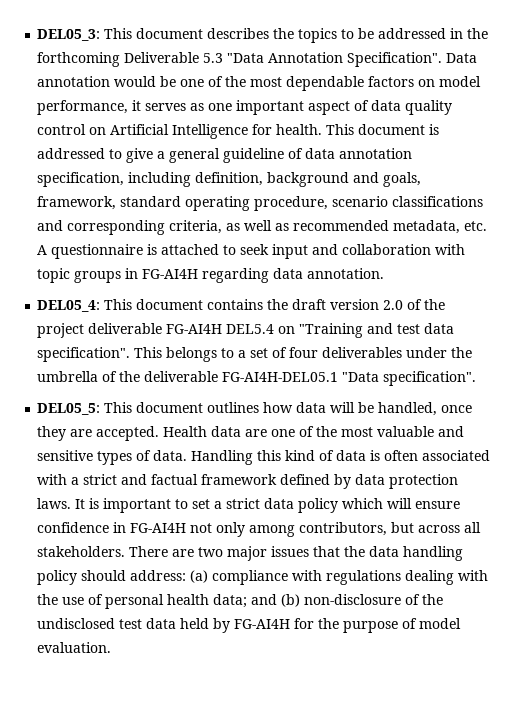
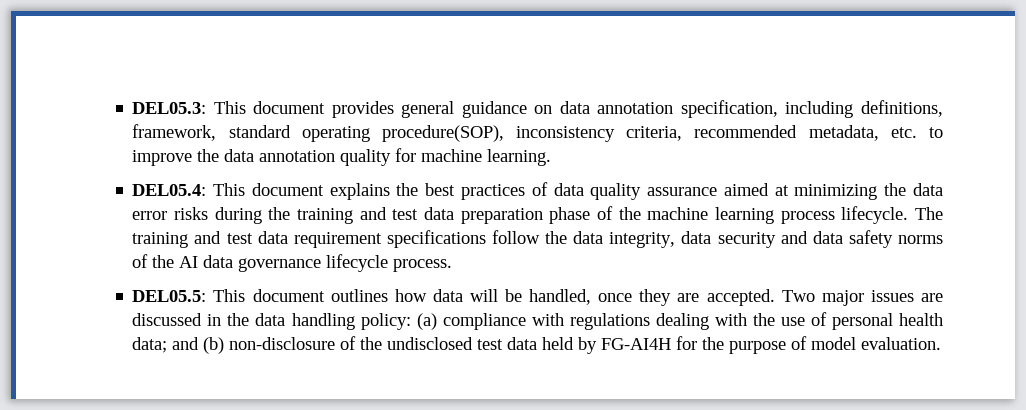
- DEL05_3: This document describes the topics to be addressed in the forthcoming Deliverable 5.3 "Data Annotation Specification". Data annotation would be one of the most dependable factors on model performance, it serves as one important aspect of data quality control on Artificial Intelligence for health. This document is addressed to give a general guideline of data annotation specification, including definition, background and goals, framework, standard operating procedure, scenario classifications and corresponding criteria, as well as recommended metadata, etc. A questionnaire is attached to seek input and collaboration with topic groups in FG-AI4H regarding data annotation.
- DEL05_4: This document contains the draft version 2.0 of the project deliverable FG-AI4H DEL5.4 on "Training and test data specification". This belongs to a set of four deliverables under the umbrella of the deliverable FG-AI4H-DEL05.1 "Data specification".
- DEL05_5: This document outlines how data will be handled, once they are accepted.
+ DEL05.3: This document provides general guidance on data annotation specification, including definitions, framework, standard operating procedure(SOP), inconsistency criteria, recommended metadata, etc. to improve the data annotation quality for machine learning.
+ DEL05.4: This document explains the best practices of data quality assurance aimed at minimizing the data error risks during the training and test data preparation phase of the machine learning process lifecycle. The training and test data requirement specifications follow the data integrity, data security and data safety norms of the AI data governance lifecycle process.
+ DEL05.5: This document outlines how data will be handled, once they are accepted.
- Health data are one of the most valuable and sensitive types of data. Handling this kind of data is often associated with a strict and factual framework defined by data protection laws. It is important to set a strict data policy which will ensure confidence in FG-AI4H not only among contributors, but across all stakeholders. There are two major issues that the data handling policy should address: (a) compliance with regulations dealing with the use of personal health data; and (b) non-disclosure of the undisclosed test data held by FG-AI4H for the purpose of model evaluation.
+ Two major issues are discussed in the data handling policy: (a) compliance with regulations dealing with the use of personal health data; and (b) non-disclosure of the undisclosed test data held by FG-AI4H for the purpose of model evaluation.

